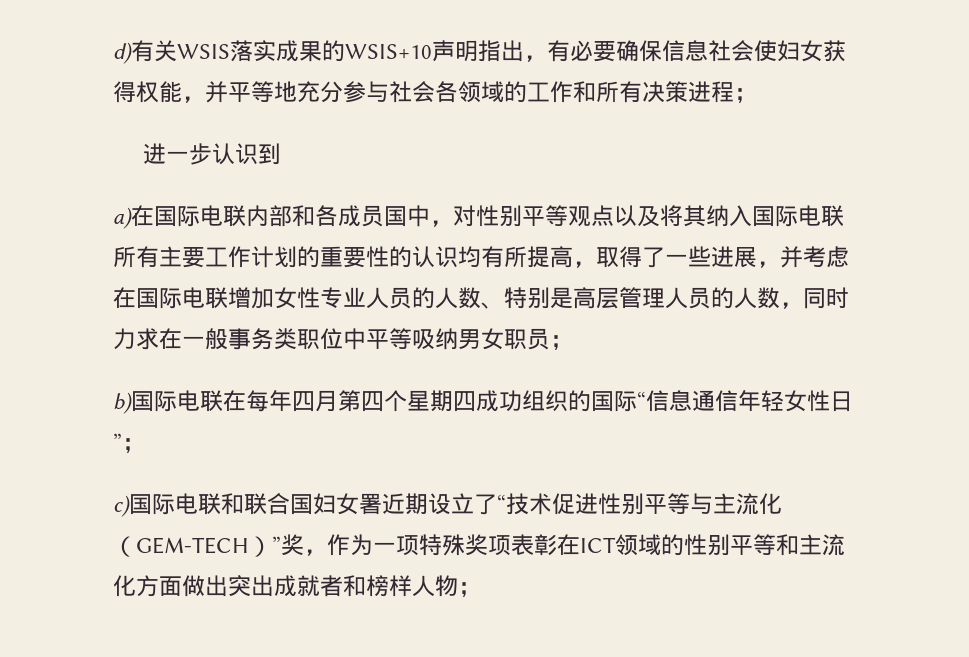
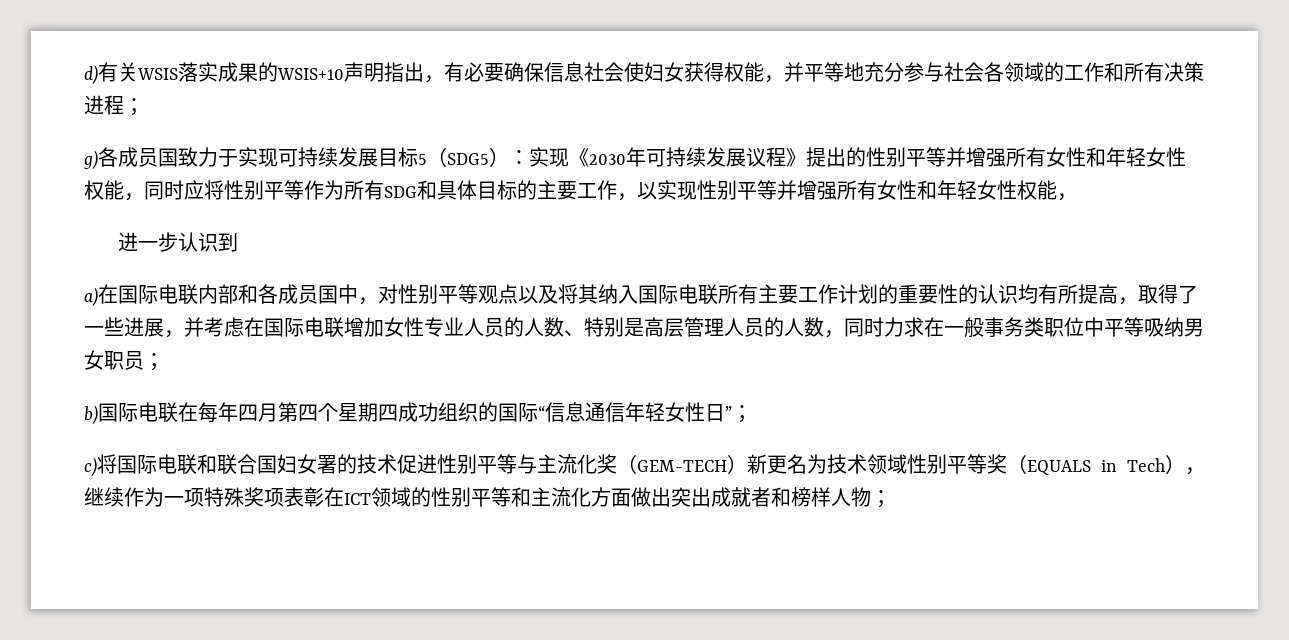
+ g)各成员国致力于实现可持续发展目标5（SDG5）：实现《2030年可持续发展议程》提出的性别平等并增强所有女性和年轻女性权能，同时应将性别平等作为所有SDG和具体目标的主要工作，以实现性别平等并增强所有女性和年轻女性权能，
- c)国际电联和联合国妇女署近期设立了“技术促进性别平等与主流化（GEM-TECH）”奖，作为一项特殊奖项表彰在ICT领域的性别平等和主流化方面做出突出成就者和榜样人物；
+ c)将国际电联和联合国妇女署的技术促进性别平等与主流化奖（GEM-TECH）新更名为技术领域性别平等奖（EQUALS in Tech），继续作为一项特殊奖项表彰在ICT领域的性别平等和主流化方面做出突出成就者和榜样人物；

